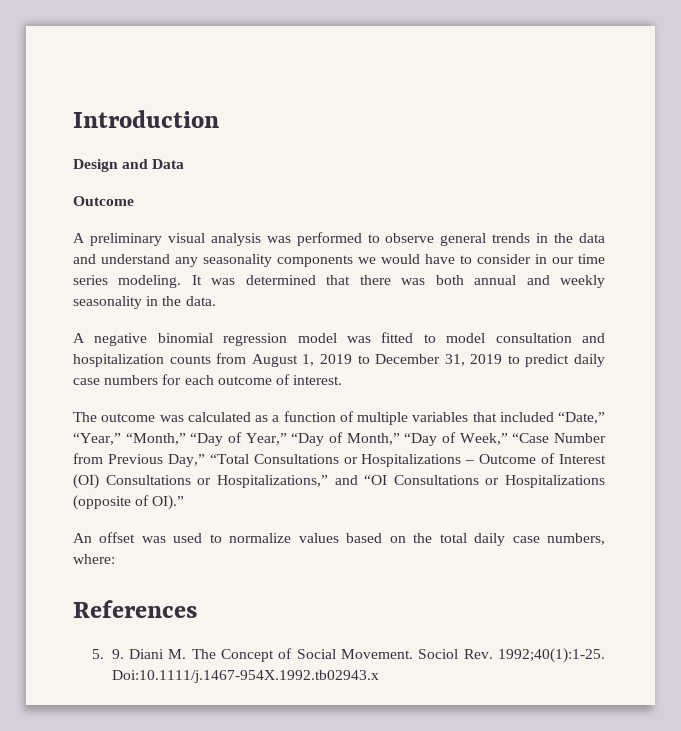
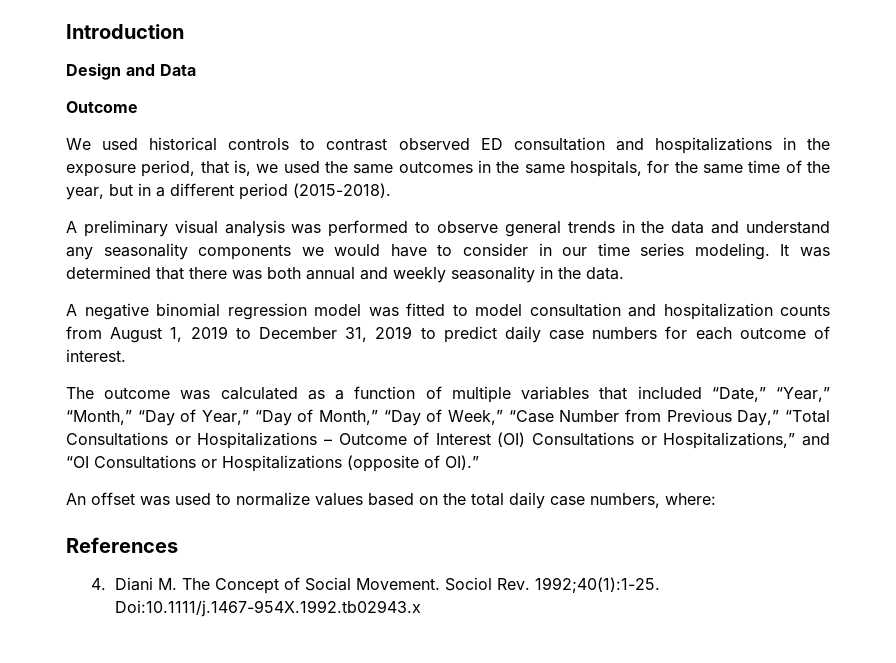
+ We used historical controls to contrast observed ED consultation and hospitalizations in the exposure period, that is, we used the same outcomes in the same hospitals, for the same time of the year, but in a different period (2015-2018).
- 5. 9. Diani M. The Concept of Social Movement.
+ 4. Diani M. The Concept of Social Movement.

